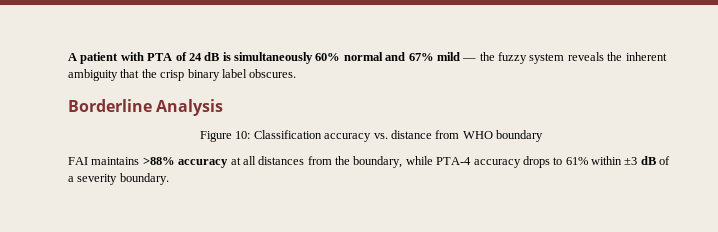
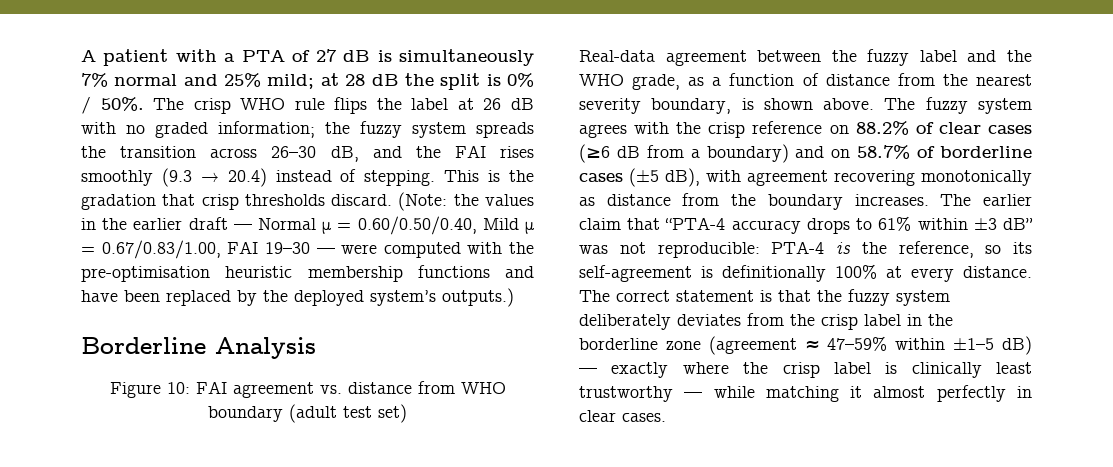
- A patient with PTA of 24 dB is simultaneously 60% normal and 67% mild — the fuzzy system reveals the inherent ambiguity that the crisp binary label obscures.
+ A patient with a PTA of 27 dB is simultaneously 7% normal and 25% mild; at 28 dB the split is 0% / 50%. The crisp WHO rule flips the label at 26 dB with no graded information; the fuzzy system spreads the transition across 26–30 dB, and the FAI rises smoothly (9.3 → 20.4) instead of stepping. This is the gradation that crisp thresholds discard. (Note: the values in the earlier draft — Normal μ = 0.60/0.50/0.40, Mild μ = 0.67/0.83/1.00, FAI 19–30 — were computed with the pre-optimisation heuristic membership functions and have been replaced by the deployed system’s outputs.)
- Figure 10: Classification accuracy vs. distance from WHO boundary
- FAI maintains >88% accuracy at all distances from the boundary, while PTA-4 accuracy drops to 61% within ±3 dB of a severity boundary.
+ Figure 10: FAI agreement vs. distance from WHO boundary (adult test set)
+ Real-data agreement between the fuzzy label and the WHO grade, as a function of distance from the nearest severity boundary, is shown above. The fuzzy system agrees with the crisp reference on 88.2% of clear cases (≥6 dB from a boundary) and on 58.7% of borderline cases (±5 dB), with agreement recovering monotonically as distance from the boundary increases. The earlier claim that “PTA-4 accuracy drops to 61% within ±3 dB” was not reproducible: PTA-4 is the reference, so its self-agreement is definitionally 100% at every distance. The correct statement is that the fuzzy system deliberately deviates from the crisp label in the borderline zone (agreement ≈ 47–59% within ±1–5 dB) — exactly where the crisp label is clinically least trustworthy — while matching it almost perfectly in clear cases.

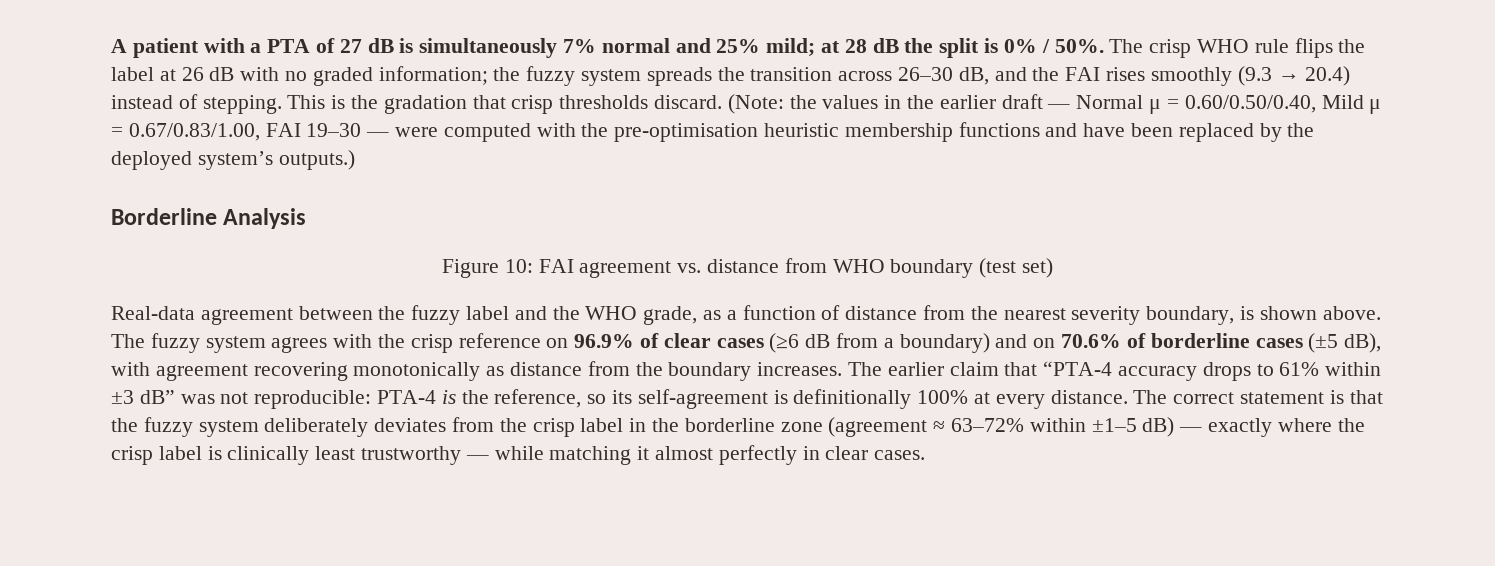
- Figure 10: FAI agreement vs. distance from WHO boundary (adult test set)
+ Figure 10: FAI agreement vs. distance from WHO boundary (test set)
- The fuzzy system agrees with the crisp reference on 88.2% of clear cases (≥6 dB from a boundary) and on 58.7% of borderline cases (±5 dB), with agreement recovering monotonically as distance from the boundary increases.
+ The fuzzy system agrees with the crisp reference on 96.9% of clear cases (≥6 dB from a boundary) and on 70.6% of borderline cases (±5 dB), with agreement recovering monotonically as distance from the boundary increases.
- The correct statement is that the fuzzy system deliberately deviates from the crisp label in the borderline zone (agreement ≈ 47–59% within ±1–5 dB) — exactly where the crisp label is clinically least trustworthy — while matching it almost perfectly in clear cases.
+ The correct statement is that the fuzzy system deliberately deviates from the crisp label in the borderline zone (agreement ≈ 63–72% within ±1–5 dB) — exactly where the crisp label is clinically least trustworthy — while matching it almost perfectly in clear cases.

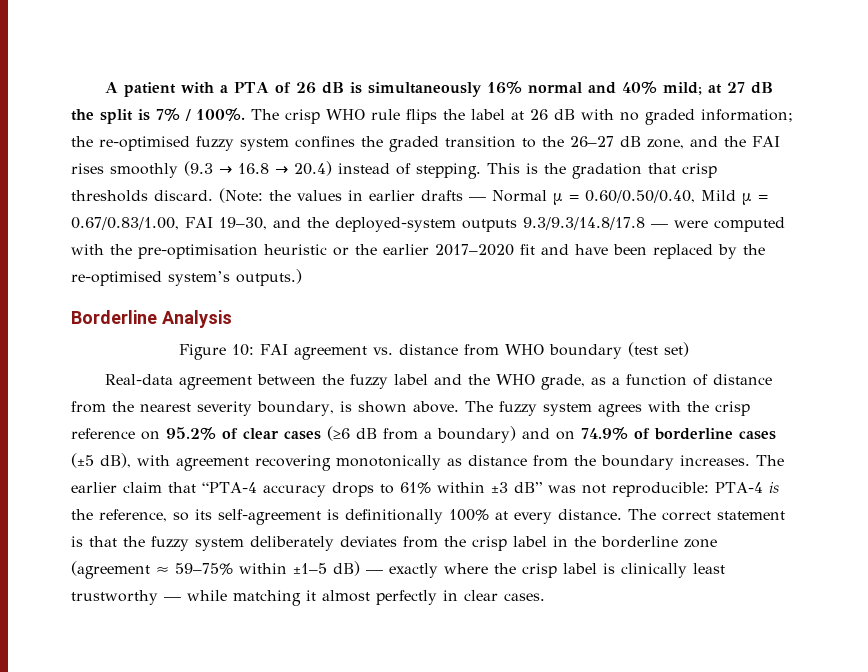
- A patient with a PTA of 27 dB is simultaneously 7% normal and 25% mild; at 28 dB the split is 0% / 50%.
+ A patient with a PTA of 26 dB is simultaneously 16% normal and 40% mild; at 27 dB the split is 7% / 100%.
- The crisp WHO rule flips the label at 26 dB with no graded information; the fuzzy system spreads the transition across 26–30 dB, and the FAI rises smoothly (9.3 → 20.4) instead of stepping.
+ The crisp WHO rule flips the label at 26 dB with no graded information; the re-optimised fuzzy system confines the graded transition to the 26–27 dB zone, and the FAI rises smoothly (9.3 → 16.8 → 20.4) instead of stepping.
- (Note: the values in the earlier draft — Normal μ = 0.60/0.50/0.40, Mild μ = 0.67/0.83/1.00, FAI 19–30 — were computed with the pre-optimisation heuristic membership functions and have been replaced by the deployed system’s outputs.)
+ (Note: the values in earlier drafts — Normal μ = 0.60/0.50/0.40, Mild μ = 0.67/0.83/1.00, FAI 19–30, and the deployed-system outputs 9.3/9.3/14.8/17.8 — were computed with the pre-optimisation heuristic or the earlier 2017–2020 fit and have been replaced by the re-optimised system’s outputs.)
- The fuzzy system agrees with the crisp reference on 96.9% of clear cases (≥6 dB from a boundary) and on 70.6% of borderline cases (±5 dB), with agreement recovering monotonically as distance from the boundary increases.
+ The fuzzy system agrees with the crisp reference on 95.2% of clear cases (≥6 dB from a boundary) and on 74.9% of borderline cases (±5 dB), with agreement recovering monotonically as distance from the boundary increases.
- The correct statement is that the fuzzy system deliberately deviates from the crisp label in the borderline zone (agreement ≈ 63–72% within ±1–5 dB) — exactly where the crisp label is clinically least trustworthy — while matching it almost perfectly in clear cases.
+ The correct statement is that the fuzzy system deliberately deviates from the crisp label in the borderline zone (agreement ≈ 59–75% within ±1–5 dB) — exactly where the crisp label is clinically least trustworthy — while matching it almost perfectly in clear cases.

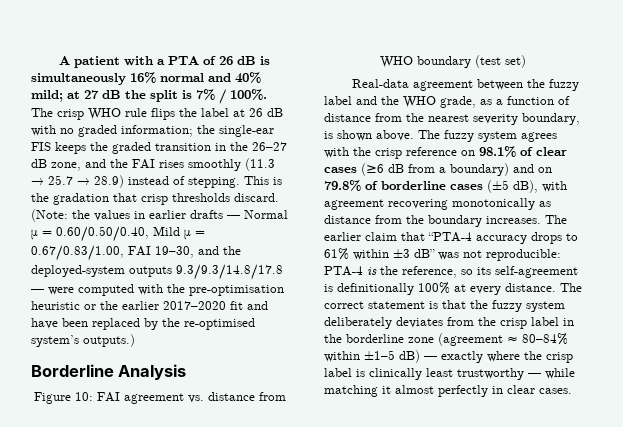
- The crisp WHO rule flips the label at 26 dB with no graded information; the re-optimised fuzzy system confines the graded transition to the 26–27 dB zone, and the FAI rises smoothly (9.3 → 16.8 → 20.4) instead of stepping.
+ The crisp WHO rule flips the label at 26 dB with no graded information; the single-ear FIS keeps the graded transition in the 26–27 dB zone, and the FAI rises smoothly (11.3 → 25.7 → 28.9) instead of stepping.
- The fuzzy system agrees with the crisp reference on 95.2% of clear cases (≥6 dB from a boundary) and on 74.9% of borderline cases (±5 dB), with agreement recovering monotonically as distance from the boundary increases.
+ The fuzzy system agrees with the crisp reference on 98.1% of clear cases (≥6 dB from a boundary) and on 79.8% of borderline cases (±5 dB), with agreement recovering monotonically as distance from the boundary increases.
- The correct statement is that the fuzzy system deliberately deviates from the crisp label in the borderline zone (agreement ≈ 59–75% within ±1–5 dB) — exactly where the crisp label is clinically least trustworthy — while matching it almost perfectly in clear cases.
+ The correct statement is that the fuzzy system deliberately deviates from the crisp label in the borderline zone (agreement ≈ 80–84% within ±1–5 dB) — exactly where the crisp label is clinically least trustworthy — while matching it almost perfectly in clear cases.

